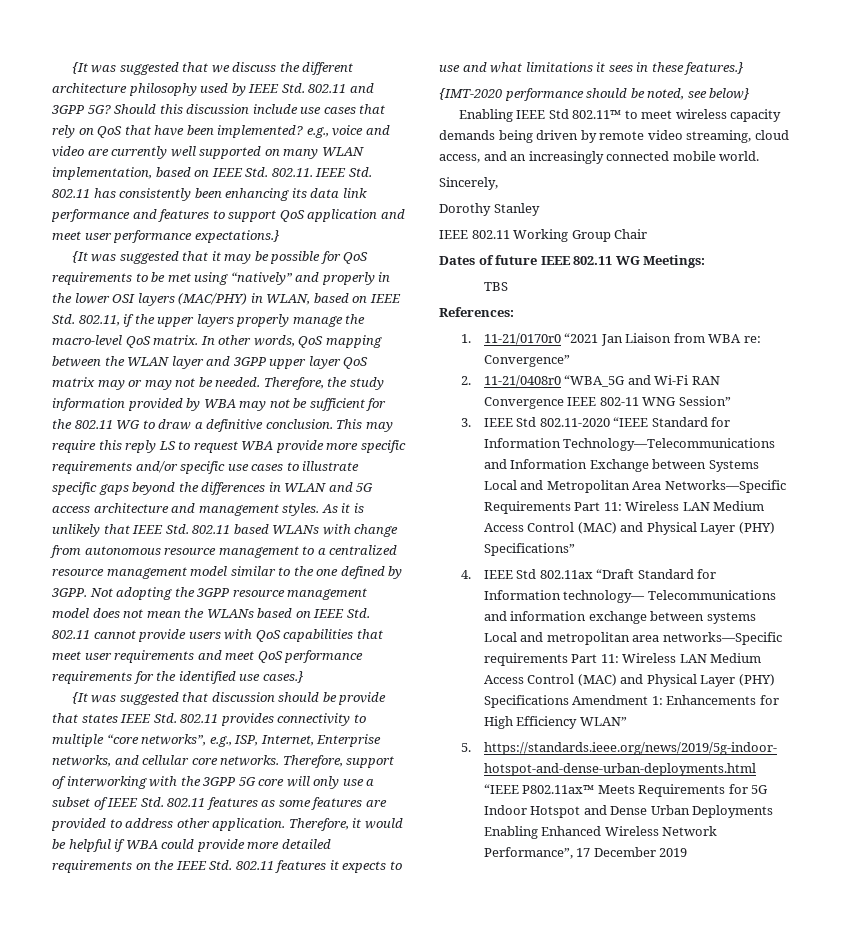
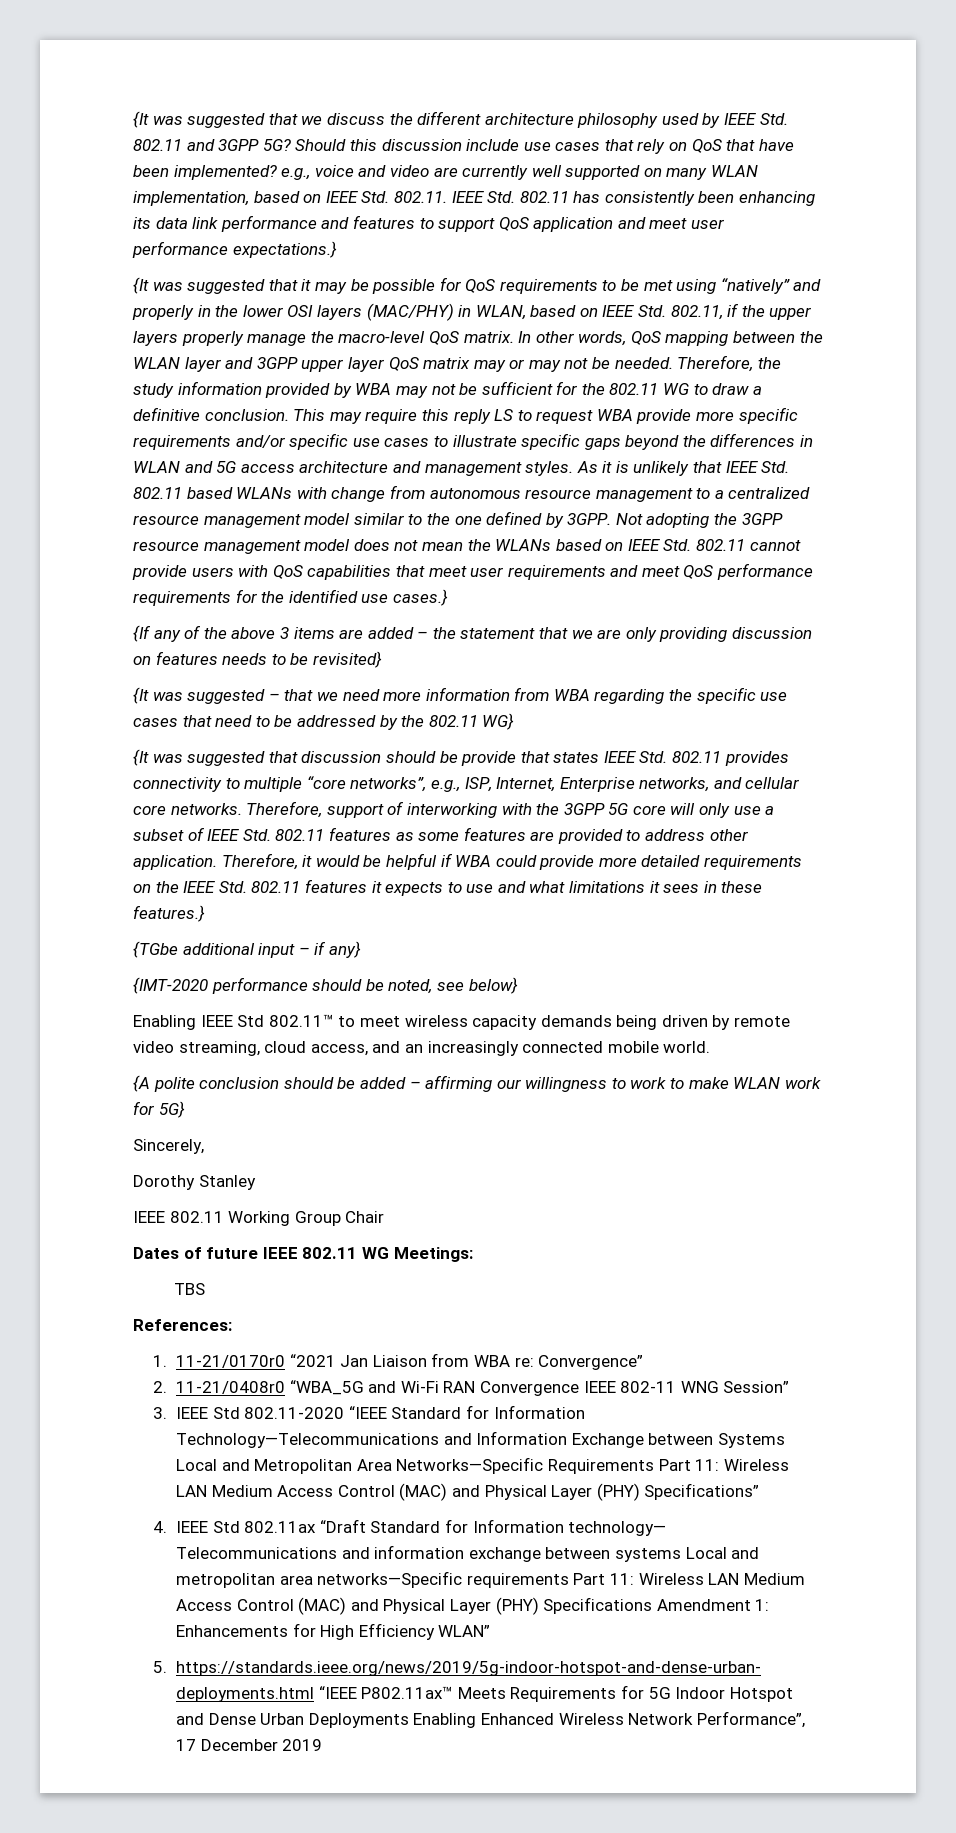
+ {If any of the above 3 items are added – the statement that we are only providing discussion on features needs to be revisited}
+ {It was suggested – that we need more information from WBA regarding the specific use cases that need to be addressed by the 802.11 WG}
+ {TGbe additional input – if any}
+ {A polite conclusion should be added – affirming our willingness to work to make WLAN work for 5G}

